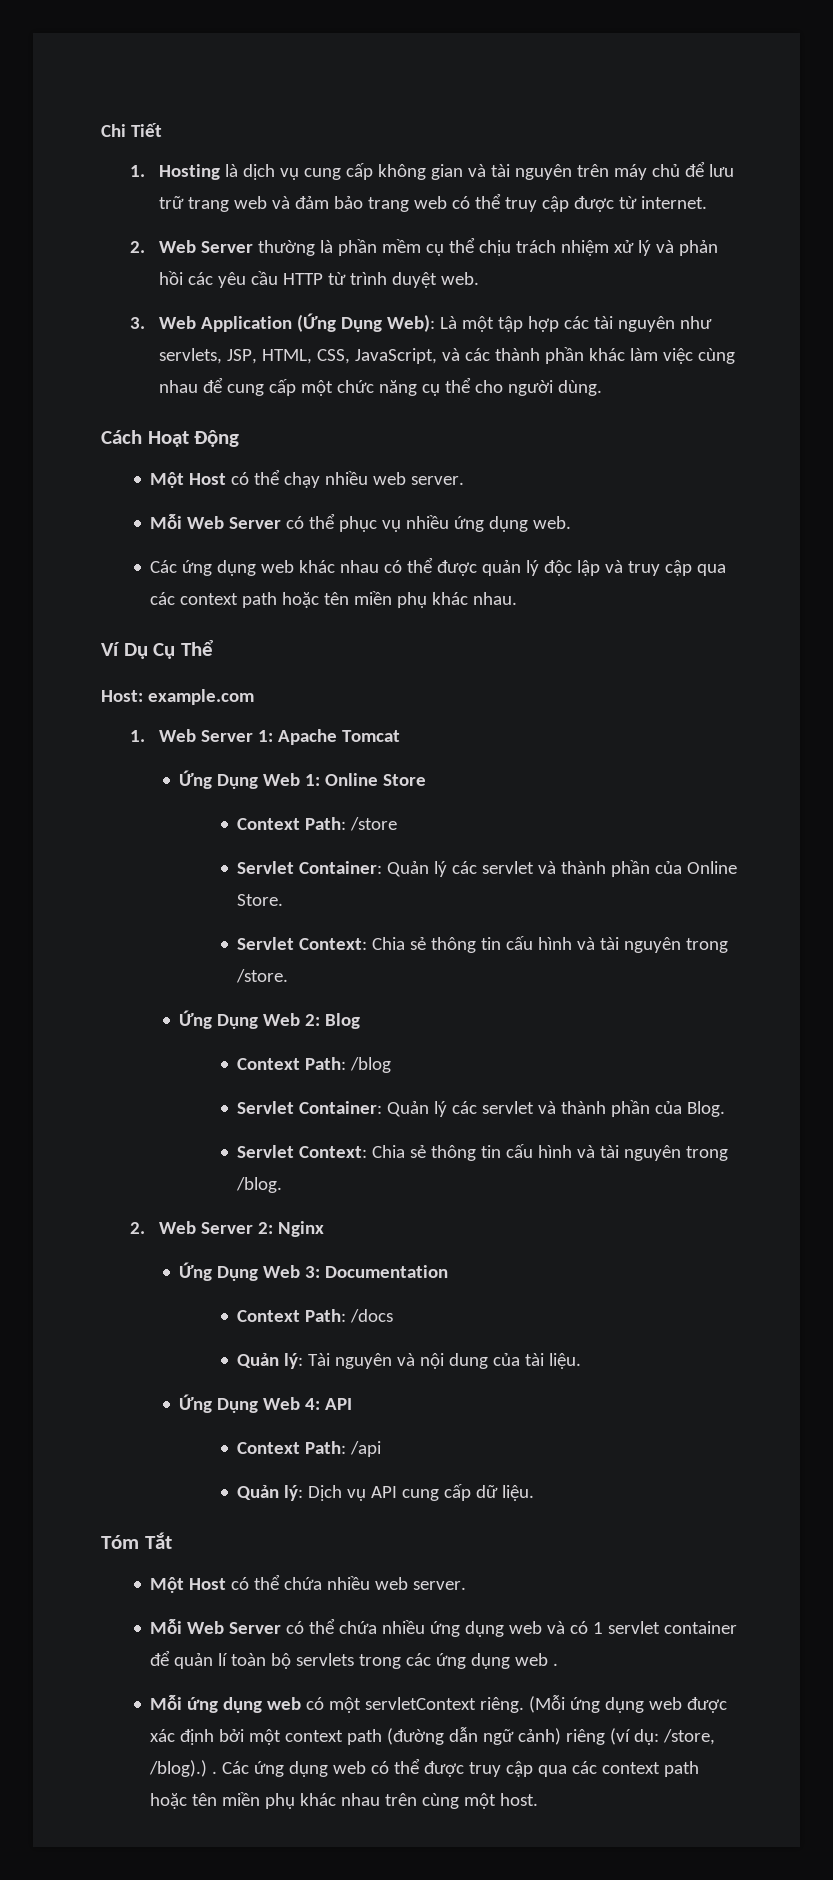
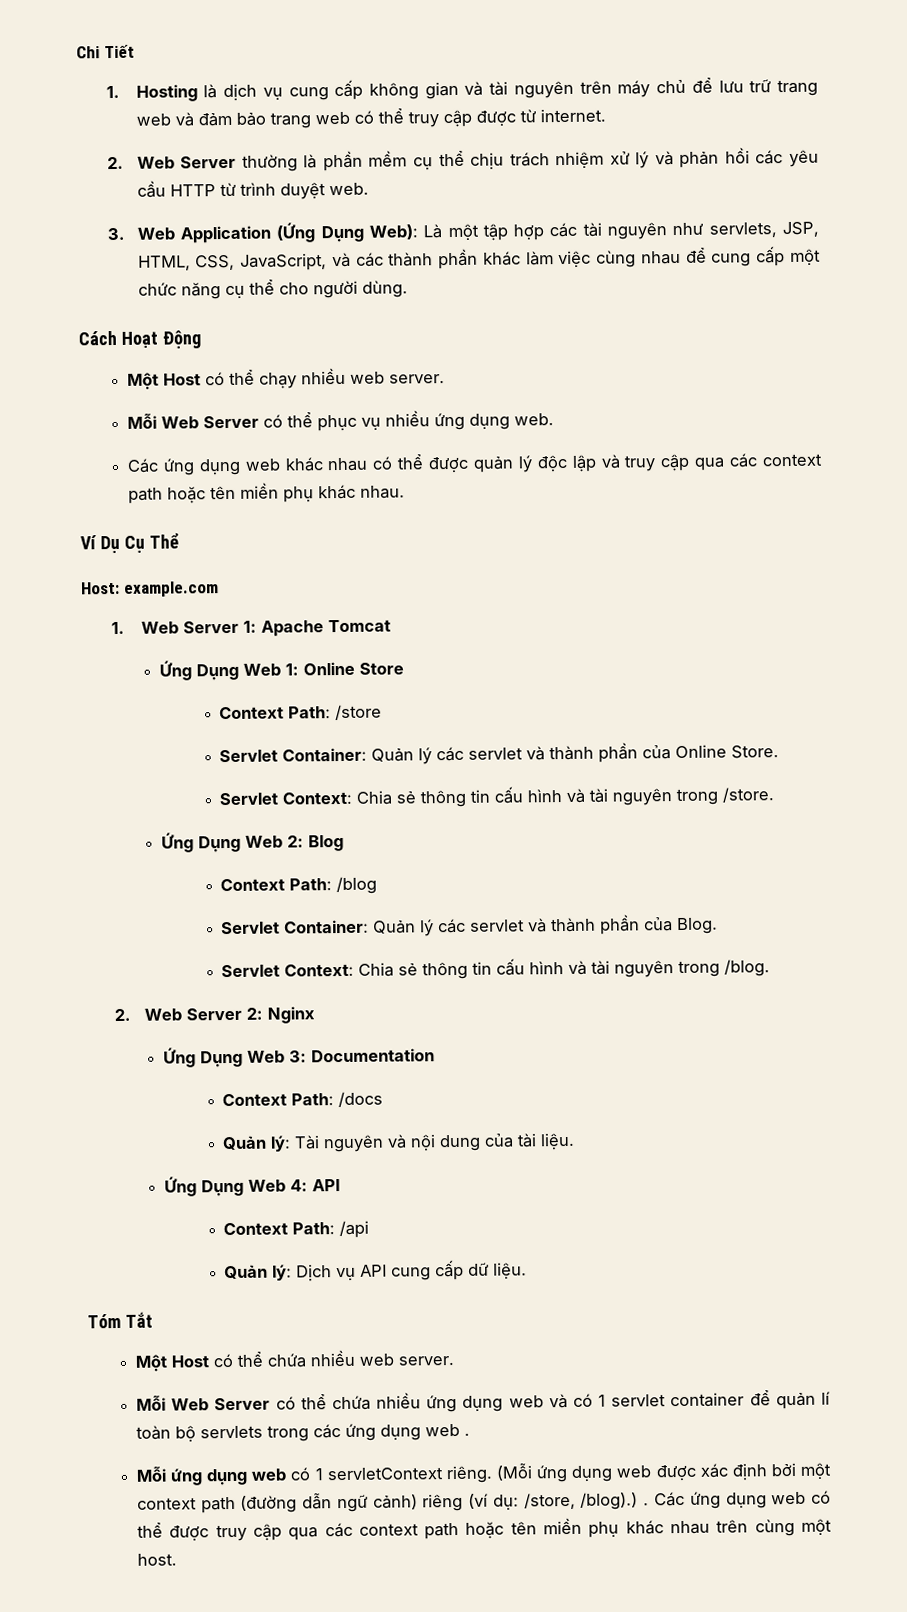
- Mỗi ứng dụng web có một servletContext riêng.
+ Mỗi ứng dụng web có 1 servletContext riêng.

